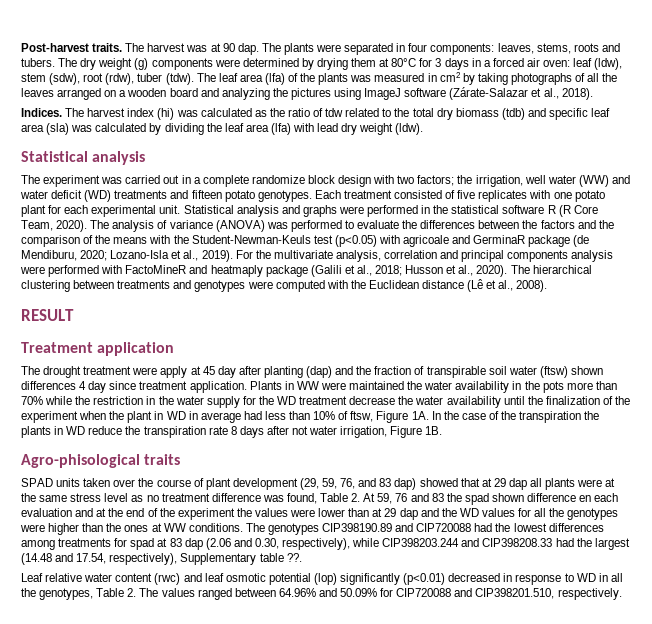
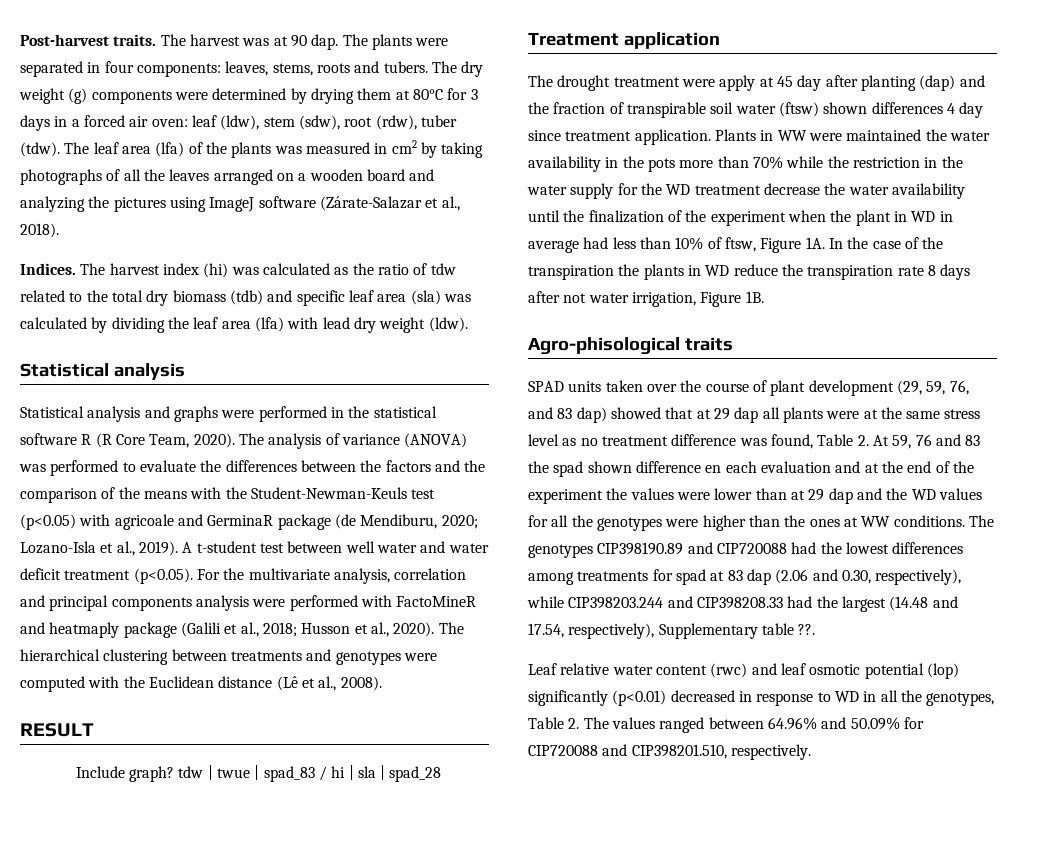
- The experiment was carried out in a complete randomize block design with two factors; the irrigation, well water (WW) and water deficit (WD) treatments and fifteen potato genotypes. Each treatment consisted of five replicates with one potato plant for each experimental unit.
- For the multivariate analysis, correlation and principal components analysis were performed with FactoMineR and heatmaply package (Galili et al., 2018; Husson et al., 2020).
+ A t-student test between well water and water deficit treatment (p<0.05). For the multivariate analysis, correlation and principal components analysis were performed with FactoMineR and heatmaply package (Galili et al., 2018; Husson et al., 2020).
+ Include graph? tdw | twue | spad_83 / hi | sla | spad_28

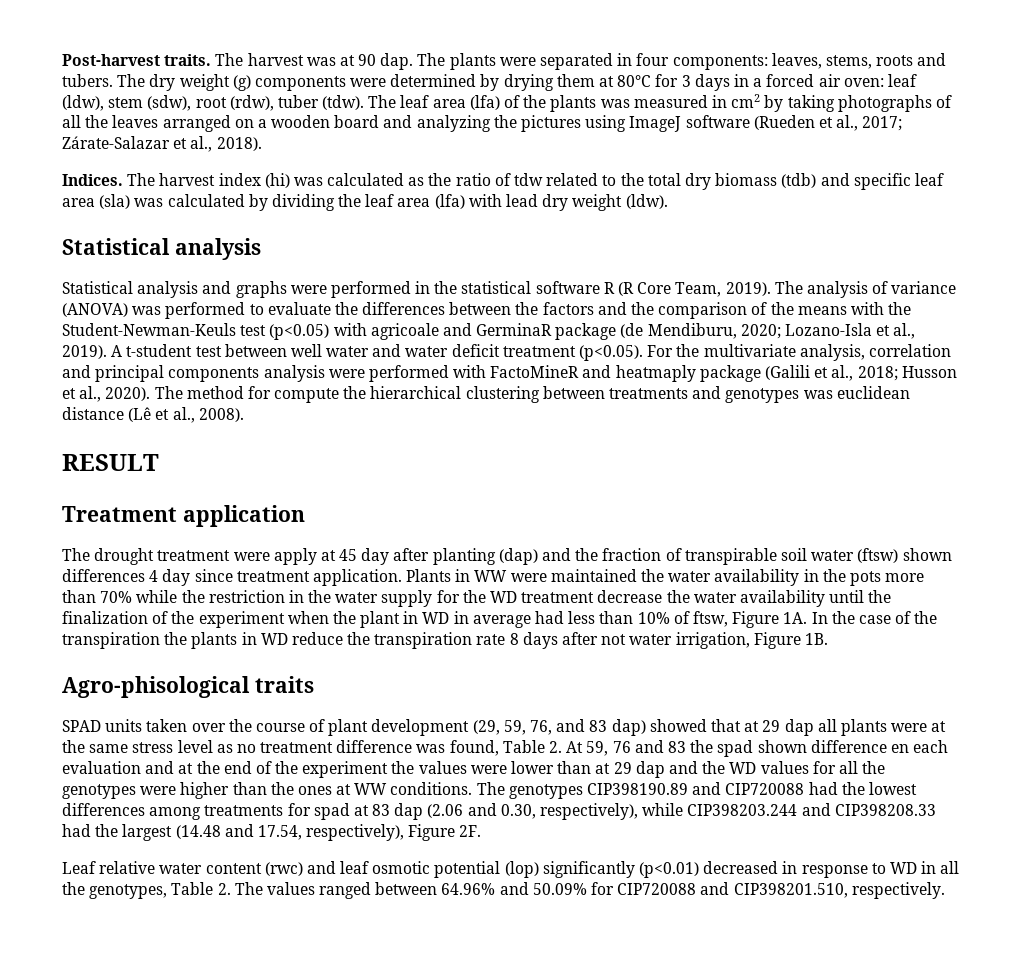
- The leaf area (lfa) of the plants was measured in cm2 by taking photographs of all the leaves arranged on a wooden board and analyzing the pictures using ImageJ software (Zárate-Salazar et al., 2018).
+ The leaf area (lfa) of the plants was measured in cm2 by taking photographs of all the leaves arranged on a wooden board and analyzing the pictures using ImageJ software (Rueden et al., 2017; Zárate-Salazar et al., 2018).
- Statistical analysis and graphs were performed in the statistical software R (R Core Team, 2020).
+ Statistical analysis and graphs were performed in the statistical software R (R Core Team, 2019).
- The hierarchical clustering between treatments and genotypes were computed with the Euclidean distance (Lê et al., 2008).
+ The method for compute the hierarchical clustering between treatments and genotypes was euclidean distance (Lê et al., 2008).
- Include graph? tdw | twue | spad_83 / hi | sla | spad_28
- The genotypes CIP398190.89 and CIP720088 had the lowest differences among treatments for spad at 83 dap (2.06 and 0.30, respectively), while CIP398203.244 and CIP398208.33 had the largest (14.48 and 17.54, respectively), Supplementary table ??.
+ The genotypes CIP398190.89 and CIP720088 had the lowest differences among treatments for spad at 83 dap (2.06 and 0.30, respectively), while CIP398203.244 and CIP398208.33 had the largest (14.48 and 17.54, respectively), Figure 2F.

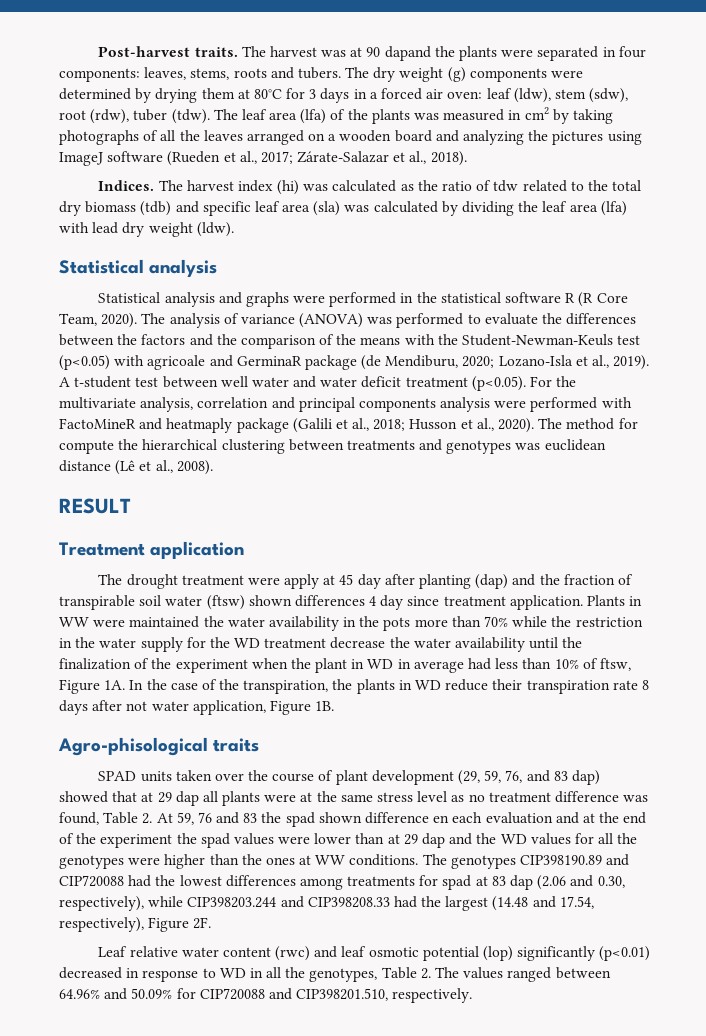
- The harvest was at 90 dap. The plants were separated in four components: leaves, stems, roots and tubers.
+ The harvest was at 90 dapand the plants were separated in four components: leaves, stems, roots and tubers.
- Statistical analysis and graphs were performed in the statistical software R (R Core Team, 2019).
+ Statistical analysis and graphs were performed in the statistical software R (R Core Team, 2020).
- In the case of the transpiration the plants in WD reduce the transpiration rate 8 days after not water irrigation, Figure 1B.
+ In the case of the transpiration, the plants in WD reduce their transpiration rate 8 days after not water application, Figure 1B.
- SPAD units taken over the course of plant development (29, 59, 76, and 83 dap) showed that at 29 dap all plants were at the same stress level as no treatment difference was found, Table 2. At 59, 76 and 83 the spad shown difference en each evaluation and at the end of the experiment the values were lower than at 29 dap and the WD values for all the genotypes were higher than the ones at WW conditions.
+ SPAD units taken over the course of plant development (29, 59, 76, and 83 dap) showed that at 29 dap all plants were at the same stress level as no treatment difference was found, Table 2. At 59, 76 and 83 the spad shown difference en each evaluation and at the end of the experiment the spad values were lower than at 29 dap and the WD values for all the genotypes were higher than the ones at WW conditions.

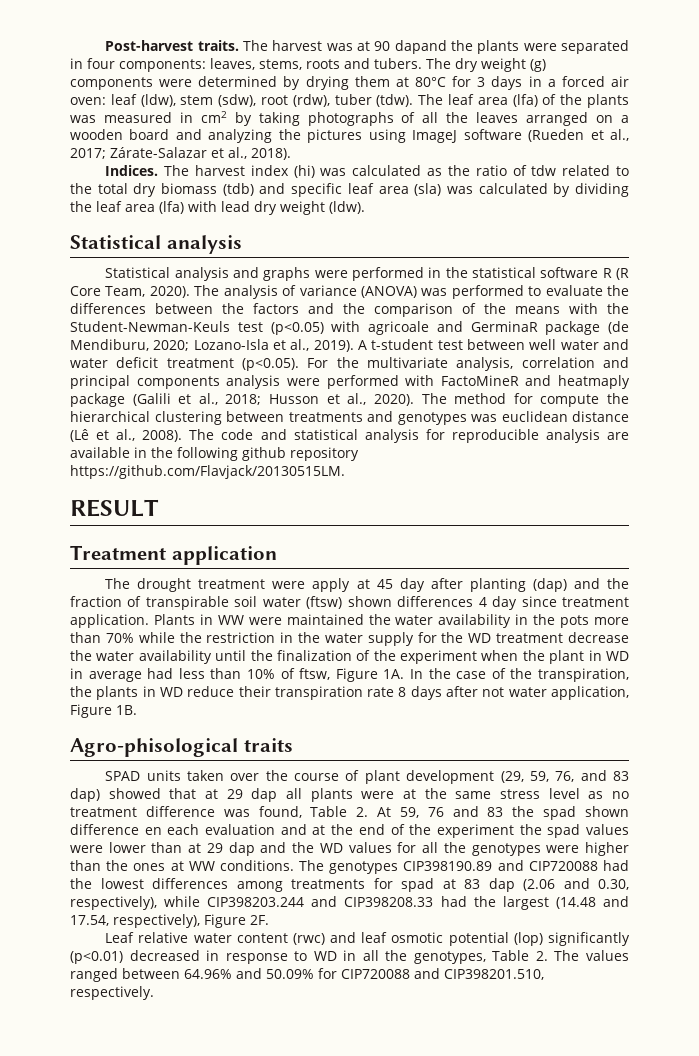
+ The code and statistical analysis for reproducible analysis are available in the following github repository https://github.com/Flavjack/20130515LM.

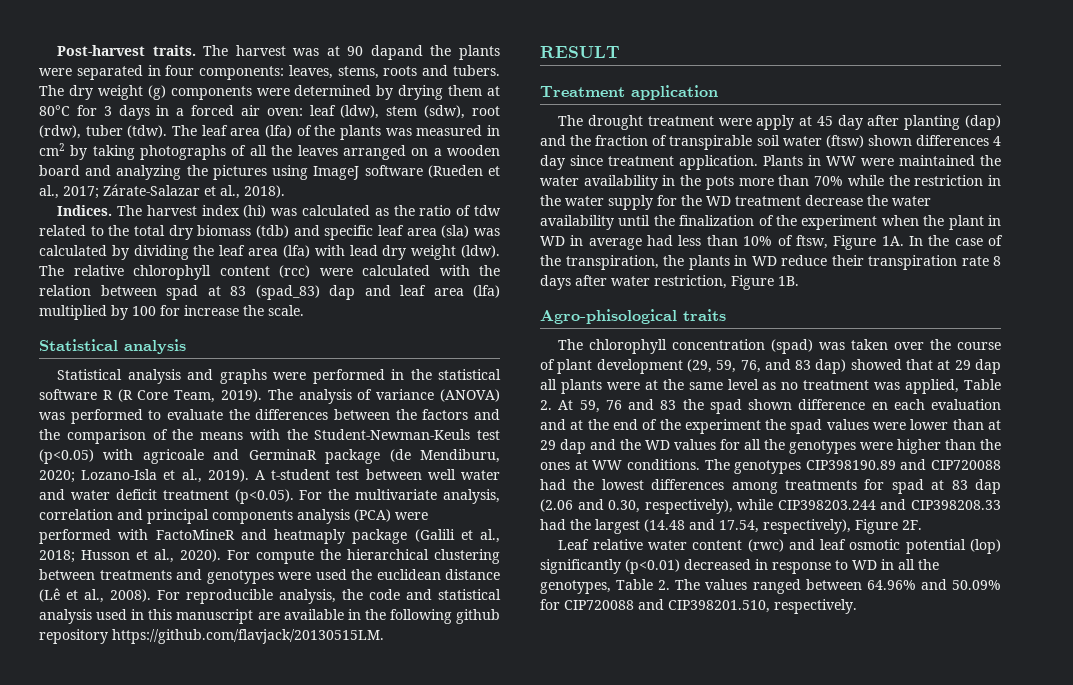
+ The relative chlorophyll content (rcc) were calculated with the relation between spad at 83 (spad_83) dap and leaf area (lfa) multiplied by 100 for increase the scale.
- Statistical analysis and graphs were performed in the statistical software R (R Core Team, 2020).
+ Statistical analysis and graphs were performed in the statistical software R (R Core Team, 2019).
- A t-student test between well water and water deficit treatment (p<0.05). For the multivariate analysis, correlation and principal components analysis were performed with FactoMineR and heatmaply package (Galili et al., 2018; Husson et al., 2020).
+ A t-student test between well water and water deficit treatment (p<0.05). For the multivariate analysis, correlation and principal components analysis (PCA) were performed with FactoMineR and heatmaply package (Galili et al., 2018; Husson et al., 2020).
- The method for compute the hierarchical clustering between treatments and genotypes was euclidean distance (Lê et al., 2008).
+ For compute the hierarchical clustering between treatments and genotypes were used the euclidean distance (Lê et al., 2008).
- The code and statistical analysis for reproducible analysis are available in the following github repository https://github.com/Flavjack/20130515LM.
+ For reproducible analysis, the code and statistical analysis used in this manuscript are available in the following github repository https://github.com/flavjack/20130515LM.
- In the case of the transpiration, the plants in WD reduce their transpiration rate 8 days after not water application, Figure 1B.
+ In the case of the transpiration, the plants in WD reduce their transpiration rate 8 days after water restriction, Figure 1B.
- SPAD units taken over the course of plant development (29, 59, 76, and 83 dap) showed that at 29 dap all plants were at the same stress level as no treatment difference was found, Table 2. At 59, 76 and 83 the spad shown difference en each evaluation and at the end of the experiment the spad values were lower than at 29 dap and the WD values for all the genotypes were higher than the ones at WW conditions.
+ The chlorophyll concentration (spad) was taken over the course of plant development (29, 59, 76, and 83 dap) showed that at 29 dap all plants were at the same level as no treatment was applied, Table 2. At 59, 76 and 83 the spad shown difference en each evaluation and at the end of the experiment the spad values were lower than at 29 dap and the WD values for all the genotypes were higher than the ones at WW conditions.

